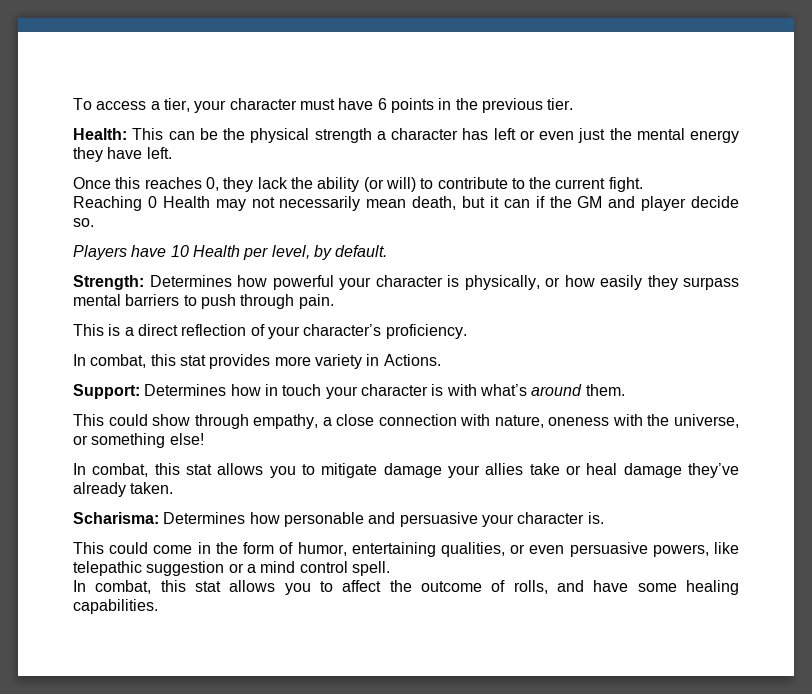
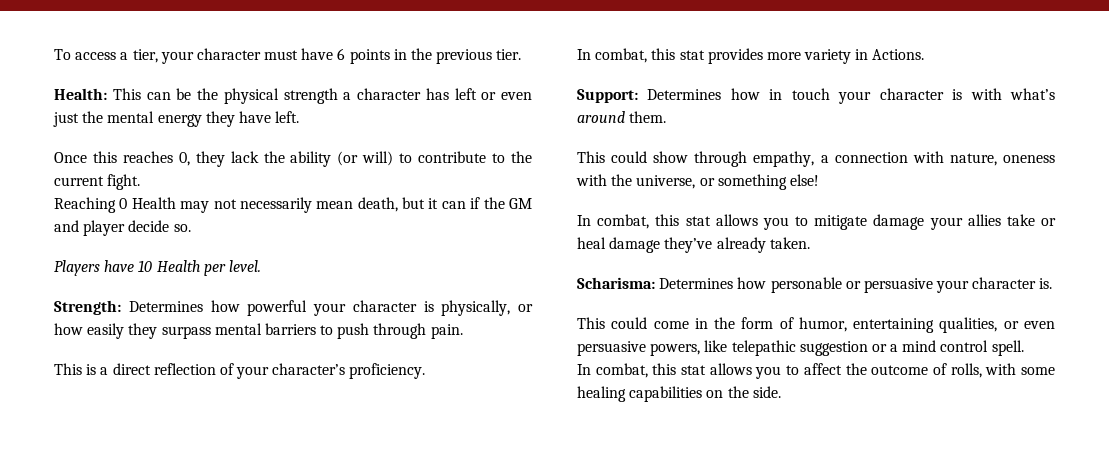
- Players have 10 Health per level, by default.
+ Players have 10 Health per level.
- This could show through empathy, a close connection with nature, oneness with the universe, or something else!
+ This could show through empathy, a connection with nature, oneness with the universe, or something else!
- Scharisma: Determines how personable and persuasive your character is.
+ Scharisma: Determines how personable or persuasive your character is.
- In combat, this stat allows you to affect the outcome of rolls, and have some healing capabilities.
+ In combat, this stat allows you to affect the outcome of rolls, with some healing capabilities on the side.

